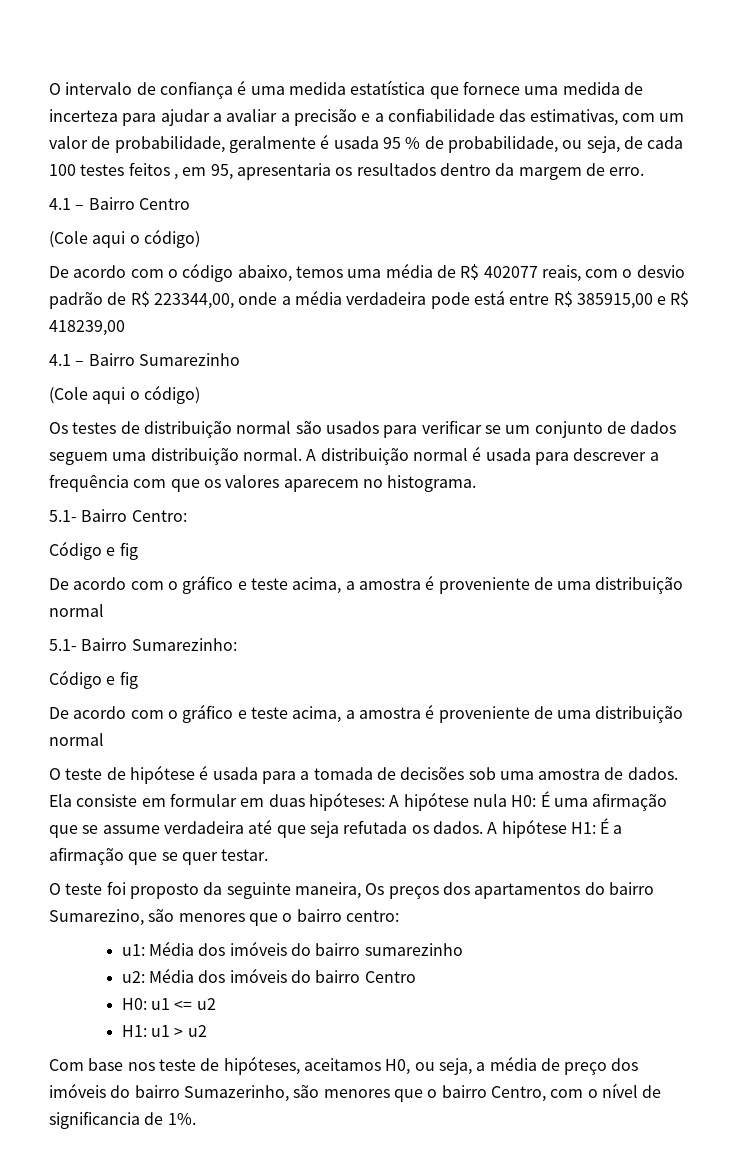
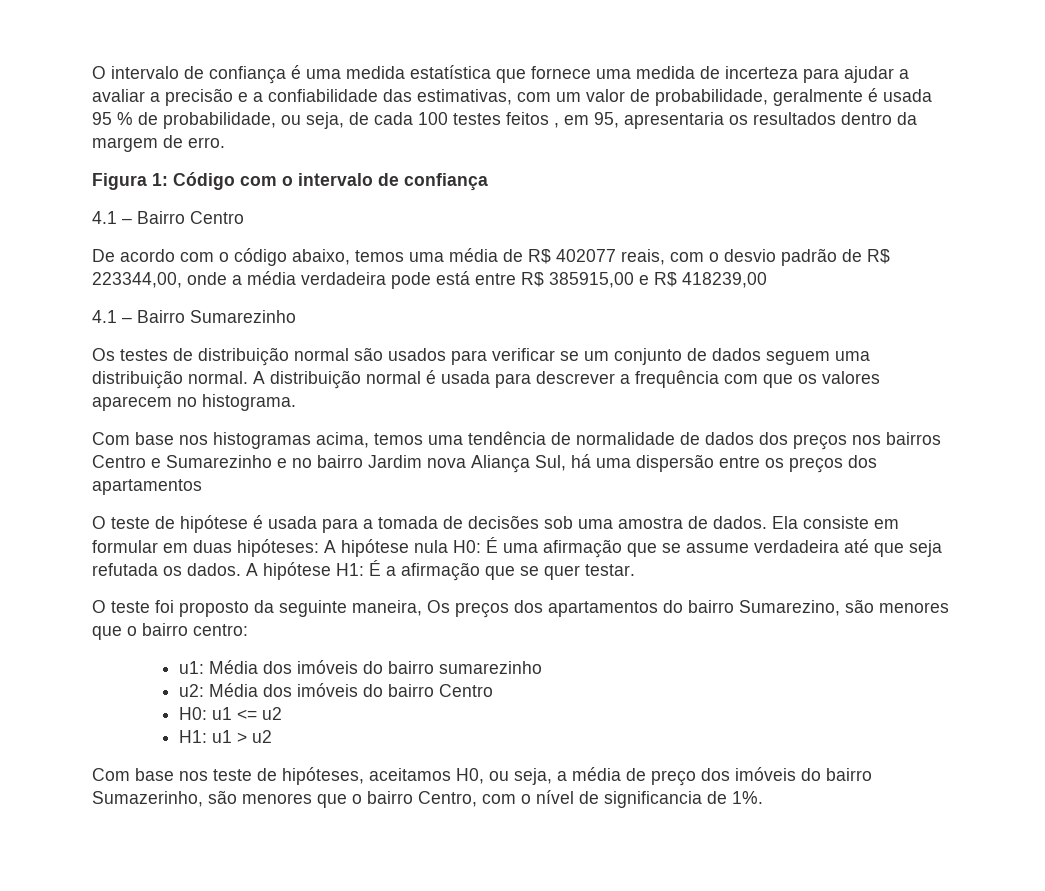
+ Figura 1: Código com o intervalo de confiança
  4.1 – Bairro Centro
- (Cole aqui o código)
  4.1 – Bairro Sumarezinho
- (Cole aqui o código)
- 5.1- Bairro Centro:
- Código e fig
- De acordo com o gráfico e teste acima, a amostra é proveniente de uma distribuição normal
- 5.1- Bairro Sumarezinho:
- Código e fig
- De acordo com o gráfico e teste acima, a amostra é proveniente de uma distribuição normal
+ Com base nos histogramas acima, temos uma tendência de normalidade de dados dos preços nos bairros Centro e Sumarezinho e no bairro Jardim nova Aliança Sul, há uma dispersão entre os preços dos apartamentos

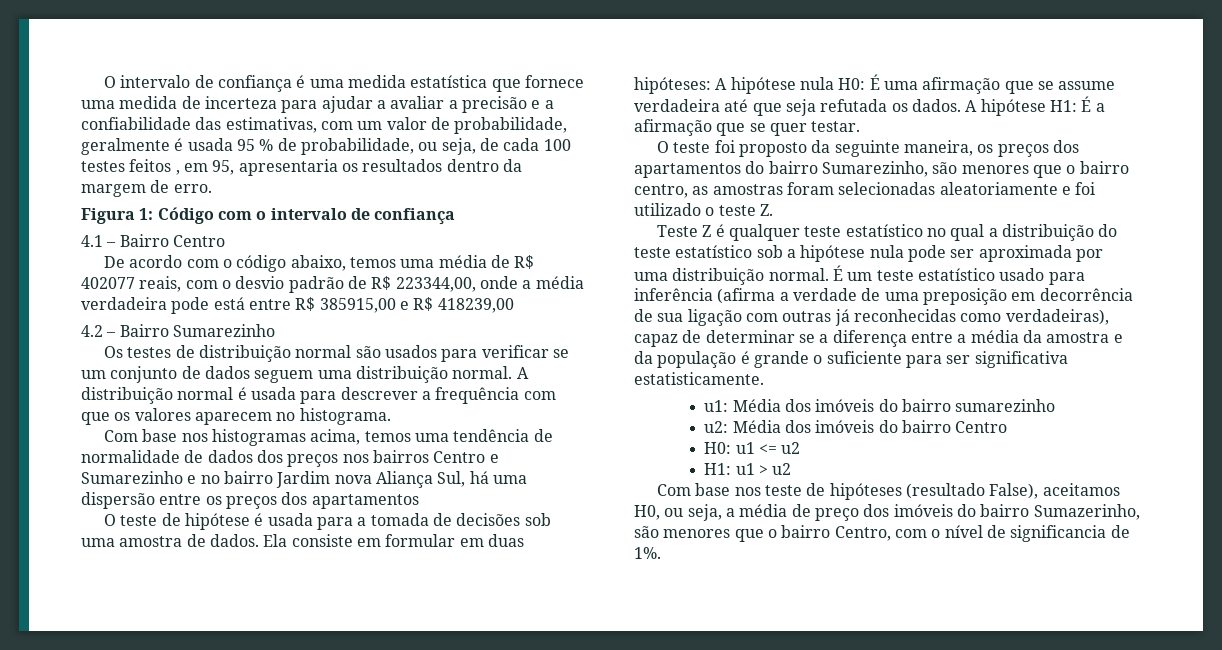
- 4.1 – Bairro Sumarezinho
+ 4.2 – Bairro Sumarezinho
- O teste foi proposto da seguinte maneira, Os preços dos apartamentos do bairro Sumarezino, são menores que o bairro centro:
+ O teste foi proposto da seguinte maneira, os preços dos apartamentos do bairro Sumarezinho, são menores que o bairro centro, as amostras foram selecionadas aleatoriamente e foi utilizado o teste Z.
+ Teste Z é qualquer teste estatístico no qual a distribuição do teste estatístico sob a hipótese nula pode ser aproximada por uma distribuição normal. É um teste estatístico usado para inferência (afirma a verdade de uma preposição em decorrência de sua ligação com outras já reconhecidas como verdadeiras), capaz de determinar se a diferença entre a média da amostra e da população é grande o suficiente para ser significativa estatisticamente.
- Com base nos teste de hipóteses, aceitamos H0, ou seja, a média de preço dos imóveis do bairro Sumazerinho, são menores que o bairro Centro, com o nível de significancia de 1%.
+ Com base nos teste de hipóteses (resultado False), aceitamos H0, ou seja, a média de preço dos imóveis do bairro Sumazerinho, são menores que o bairro Centro, com o nível de significancia de 1%.

